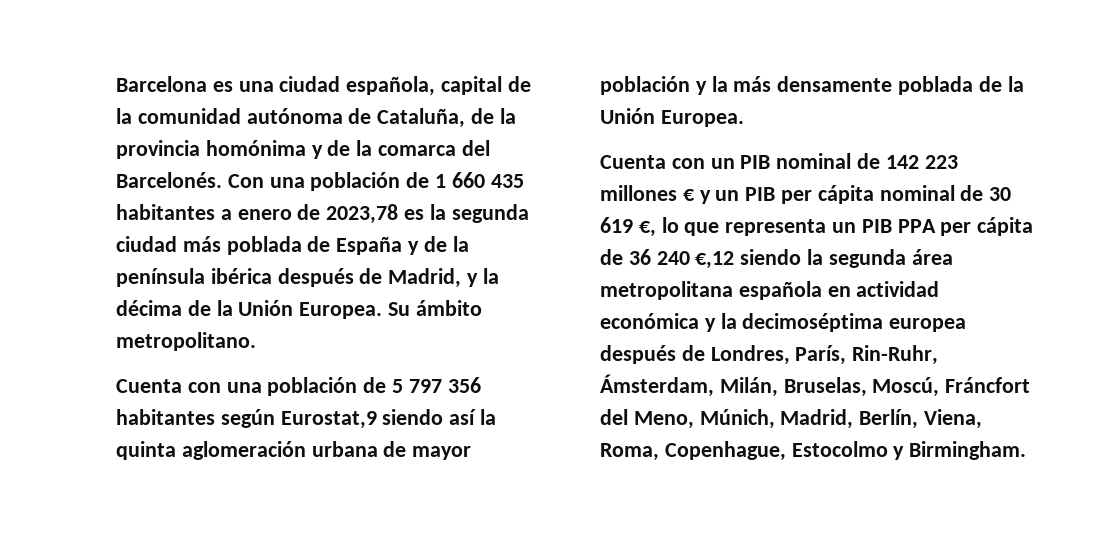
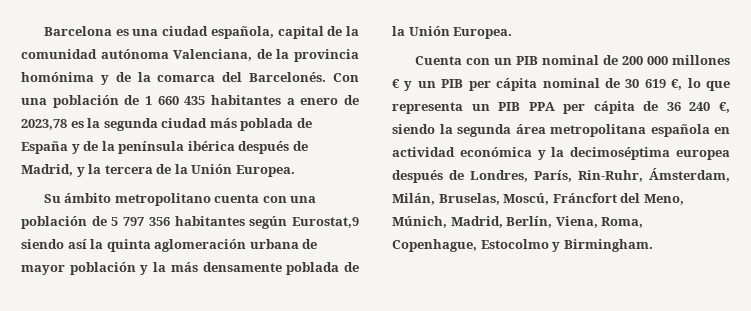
- Barcelona es una ciudad española, capital de la comunidad autónoma de Cataluña, de la provincia homónima y de la comarca del Barcelonés.
+ Barcelona es una ciudad española, capital de la comunidad autónoma Valenciana, de la provincia homónima y de la comarca del Barcelonés.
- Con una población de 1 660 435 habitantes a enero de 2023,78 es la segunda ciudad más poblada de España y de la península ibérica después de Madrid, y la décima de la Unión Europea. Su ámbito metropolitano.
- Cuenta con una población de 5 797 356 habitantes según Eurostat,9 siendo así la quinta aglomeración urbana de mayor población y la más densamente poblada de la Unión Europea.
+ Con una población de 1 660 435 habitantes a enero de 2023,78 es la segunda ciudad más poblada de España y de la península ibérica después de Madrid, y la tercera de la Unión Europea.
+ Su ámbito metropolitano cuenta con una población de 5 797 356 habitantes según Eurostat,9 siendo así la quinta aglomeración urbana de mayor población y la más densamente poblada de la Unión Europea.
- Cuenta con un PIB nominal de 142 223 millones € y un PIB per cápita nominal de 30 619 €, lo que representa un PIB PPA per cápita de 36 240 €,12 siendo la segunda área metropolitana española en actividad económica y la decimoséptima europea después de Londres, París, Rin-Ruhr, Ámsterdam, Milán, Bruselas, Moscú, Fráncfort del Meno, Múnich, Madrid, Berlín, Viena, Roma, Copenhague, Estocolmo y Birmingham.
+ Cuenta con un PIB nominal de 200 000 millones € y un PIB per cápita nominal de 30 619 €, lo que representa un PIB PPA per cápita de 36 240 €, siendo la segunda área metropolitana española en actividad económica y la decimoséptima europea después de Londres, París, Rin-Ruhr, Ámsterdam, Milán, Bruselas, Moscú, Fráncfort del Meno, Múnich, Madrid, Berlín, Viena, Roma, Copenhague, Estocolmo y Birmingham.

